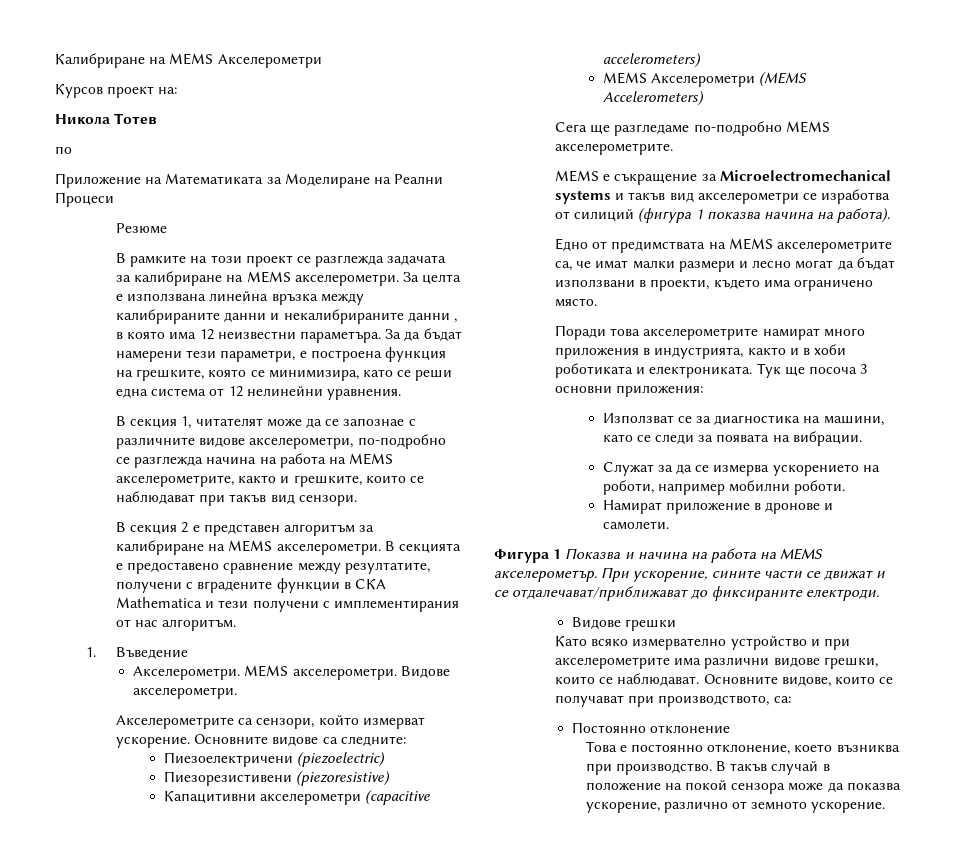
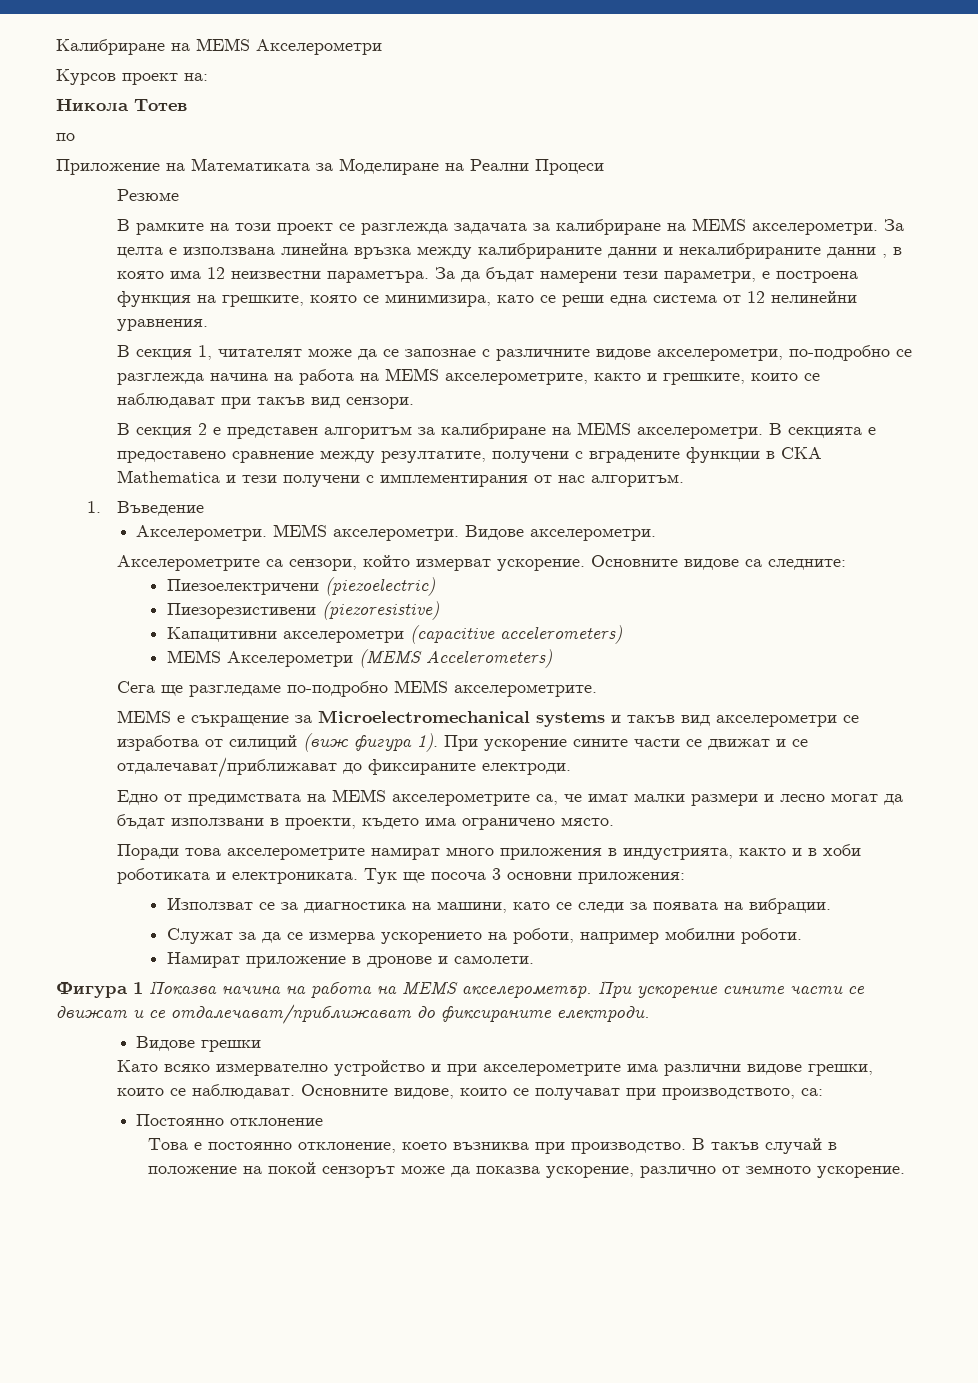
- MEMS е съкращение за Microelectromechanical systems и такъв вид акселерометри се изработва от силиций (фигура 1 показва начина на работа).
+ MEMS е съкращение за Microelectromechanical systems и такъв вид акселерометри се изработва от силиций (виж фигура 1). При ускорение сините части се движат и се отдалечават/приближават до фиксираните електроди.
- Фигура 1 Показва и начина на работа на МЕМS акселерометър. При ускорение, сините части се движат и се отдалечават/приближават до фиксираните електроди.
+ Фигура 1 Показва начина на работа на МЕМS акселерометър. При ускорение сините части се движат и се отдалечават/приближават до фиксираните електроди.
- В такъв случай в положение на покой сензора може да показва ускорение, различно от земното ускорение.
+ В такъв случай в положение на покой сензорът може да показва ускорение, различно от земното ускорение.

